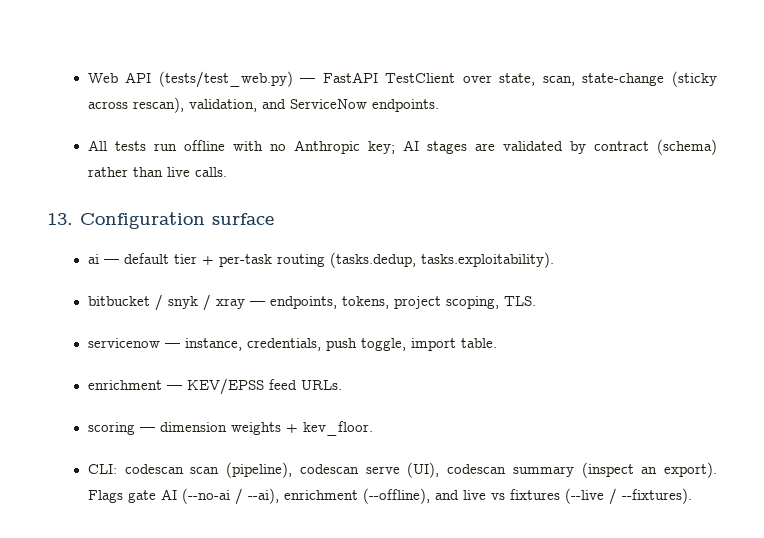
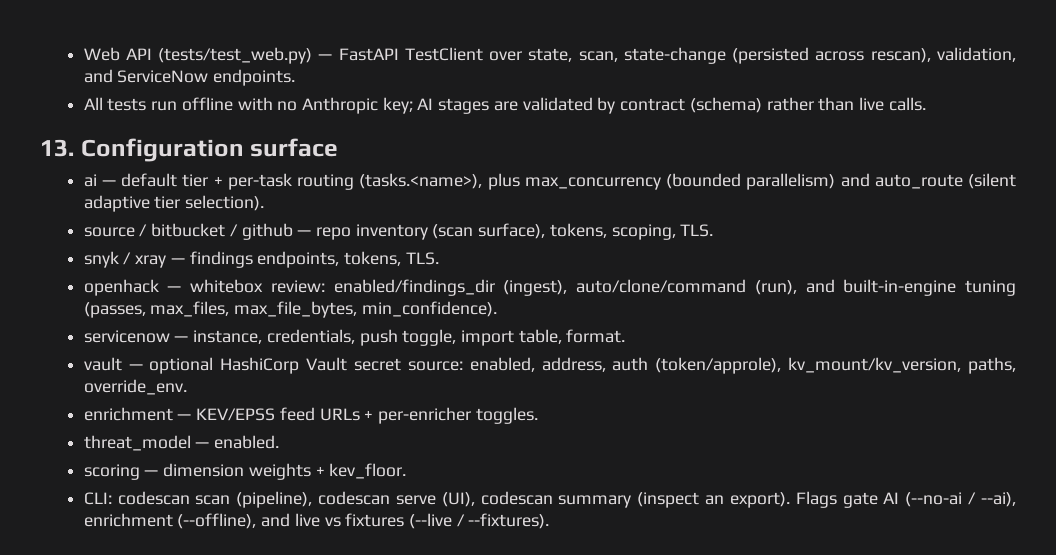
- Web API (tests/test_web.py) — FastAPI TestClient over state, scan, state-change (sticky across rescan), validation, and ServiceNow endpoints.
+ Web API (tests/test_web.py) — FastAPI TestClient over state, scan, state-change (persisted across rescan), validation, and ServiceNow endpoints.
- ai — default tier + per-task routing (tasks.dedup, tasks.exploitability).
- bitbucket / snyk / xray — endpoints, tokens, project scoping, TLS.
+ ai — default tier + per-task routing (tasks.<name>), plus max_concurrency (bounded parallelism) and auto_route (silent adaptive tier selection).
+ source / bitbucket / github — repo inventory (scan surface), tokens, scoping, TLS.
+ snyk / xray — findings endpoints, tokens, TLS.
+ openhack — whitebox review: enabled/findings_dir (ingest), auto/clone/command (run), and built-in-engine tuning (passes, max_files, max_file_bytes, min_confidence).
- servicenow — instance, credentials, push toggle, import table.
- enrichment — KEV/EPSS feed URLs.
+ servicenow — instance, credentials, push toggle, import table, format.
+ vault — optional HashiCorp Vault secret source: enabled, address, auth (token/approle), kv_mount/kv_version, paths, override_env.
+ enrichment — KEV/EPSS feed URLs + per-enricher toggles.
+ threat_model — enabled.

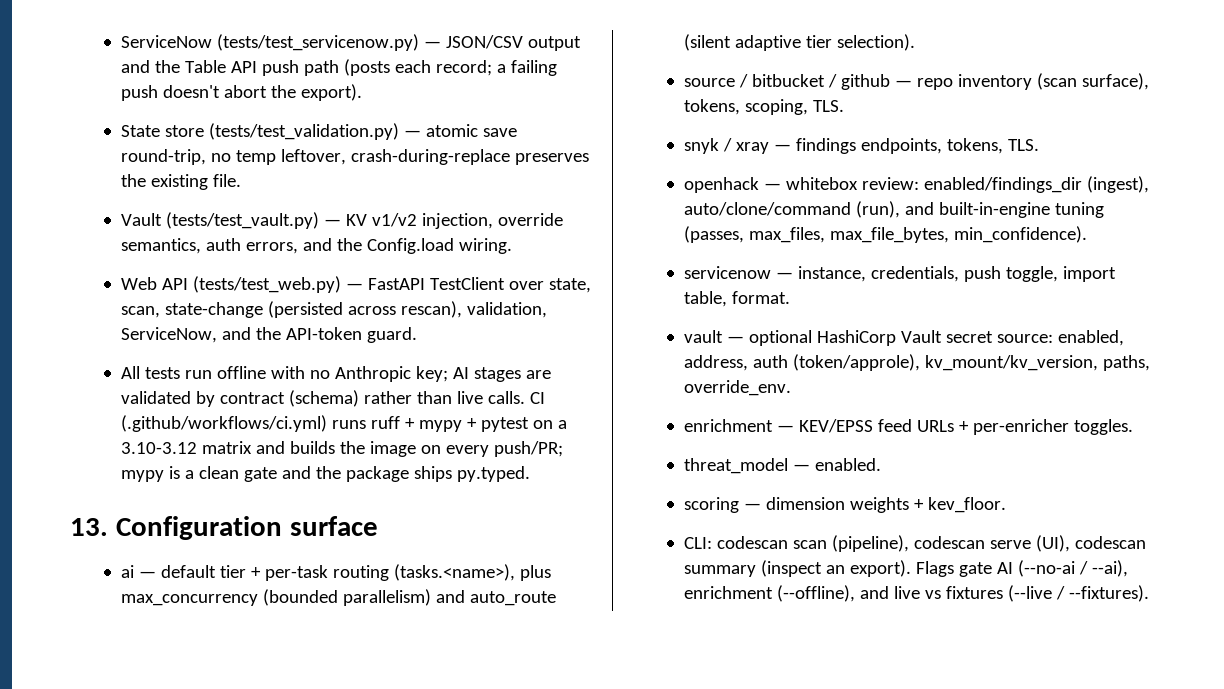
+ ServiceNow (tests/test_servicenow.py) — JSON/CSV output and the Table API push path (posts each record; a failing push doesn't abort the export).
+ State store (tests/test_validation.py) — atomic save round-trip, no temp leftover, crash-during-replace preserves the existing file.
+ Vault (tests/test_vault.py) — KV v1/v2 injection, override semantics, auth errors, and the Config.load wiring.
- Web API (tests/test_web.py) — FastAPI TestClient over state, scan, state-change (persisted across rescan), validation, and ServiceNow endpoints.
+ Web API (tests/test_web.py) — FastAPI TestClient over state, scan, state-change (persisted across rescan), validation, ServiceNow, and the API-token guard.
+ CI (.github/workflows/ci.yml) runs ruff + mypy + pytest on a 3.10-3.12 matrix and builds the image on every push/PR; mypy is a clean gate and the package ships py.typed.

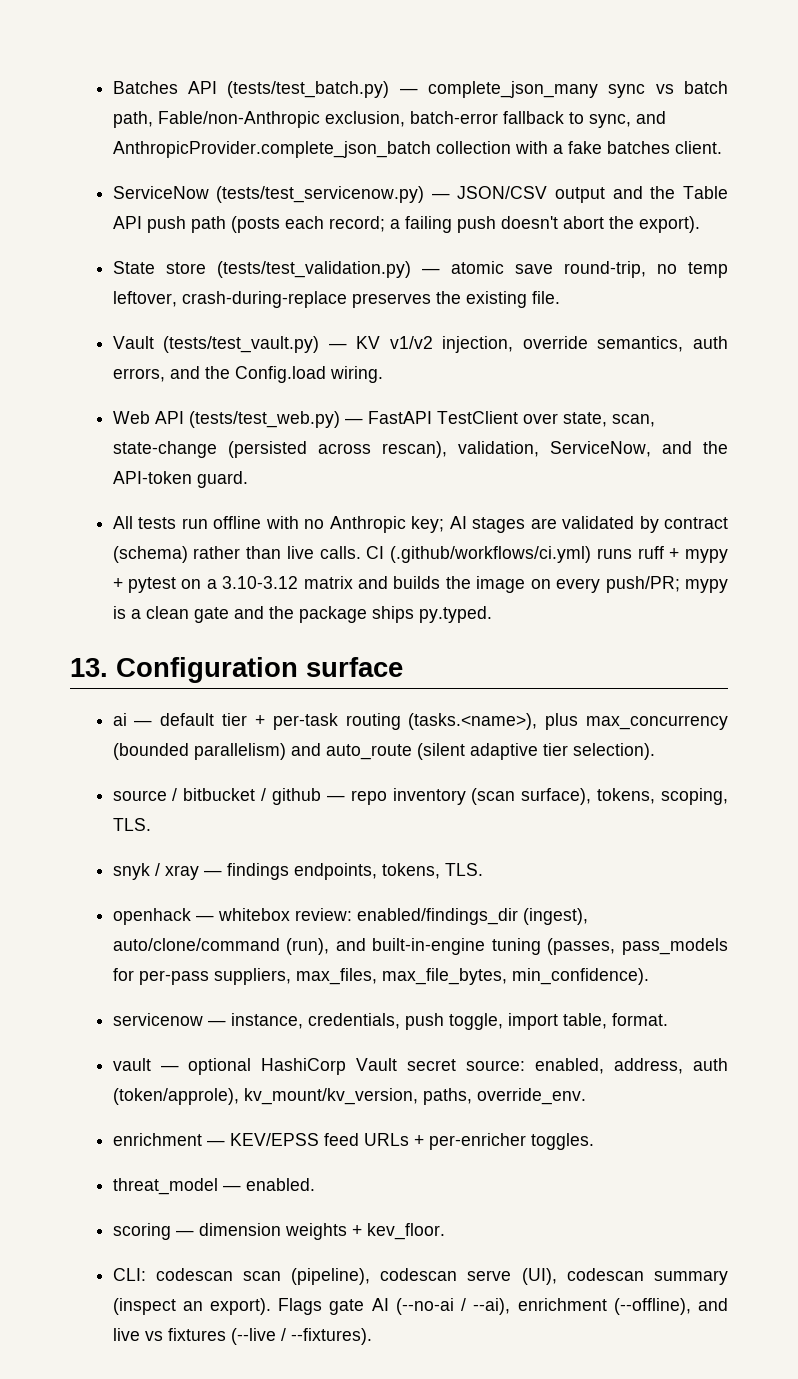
+ Batches API (tests/test_batch.py) — complete_json_many sync vs batch path, Fable/non-Anthropic exclusion, batch-error fallback to sync, and AnthropicProvider.complete_json_batch collection with a fake batches client.
- openhack — whitebox review: enabled/findings_dir (ingest), auto/clone/command (run), and built-in-engine tuning (passes, max_files, max_file_bytes, min_confidence).
+ openhack — whitebox review: enabled/findings_dir (ingest), auto/clone/command (run), and built-in-engine tuning (passes, pass_models for per-pass suppliers, max_files, max_file_bytes, min_confidence).

